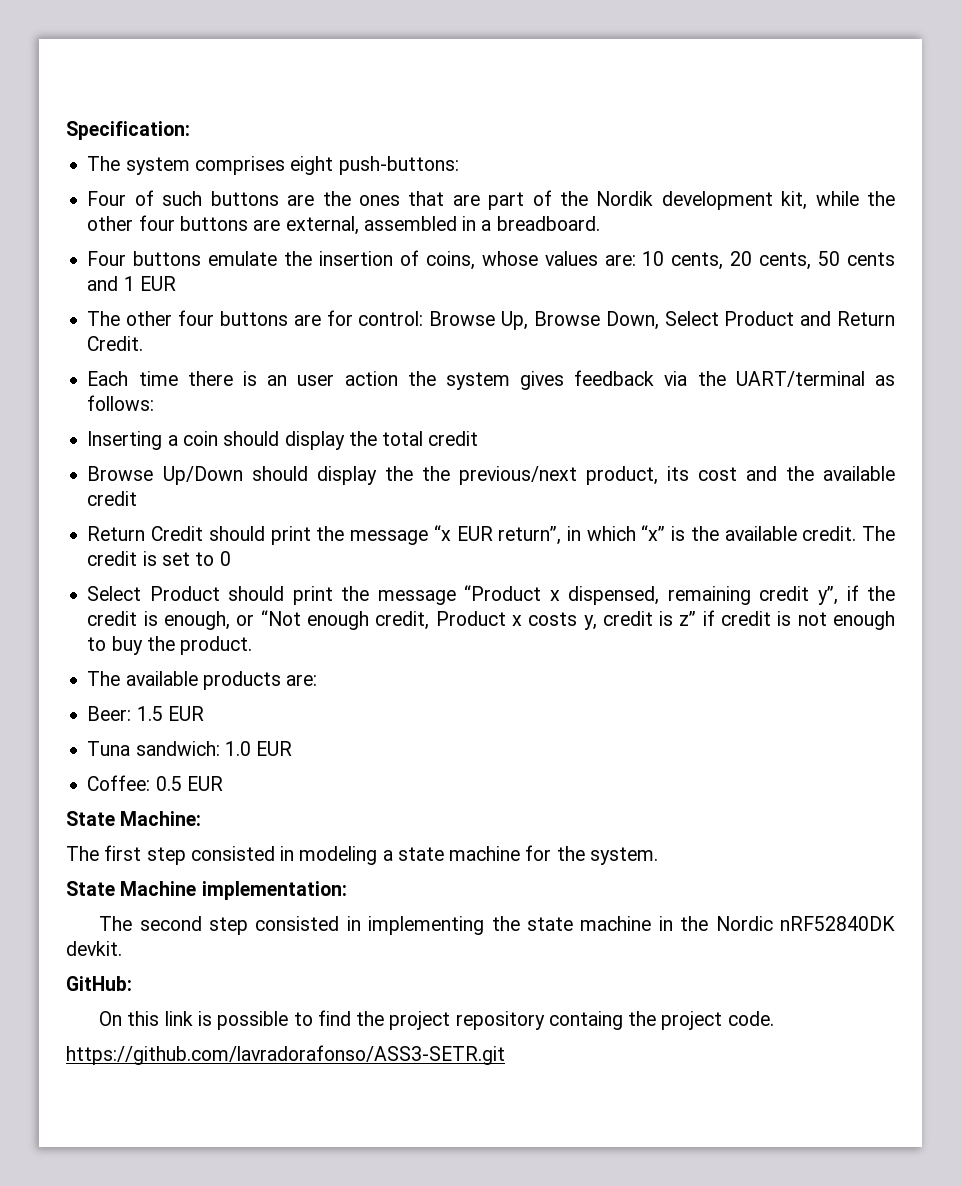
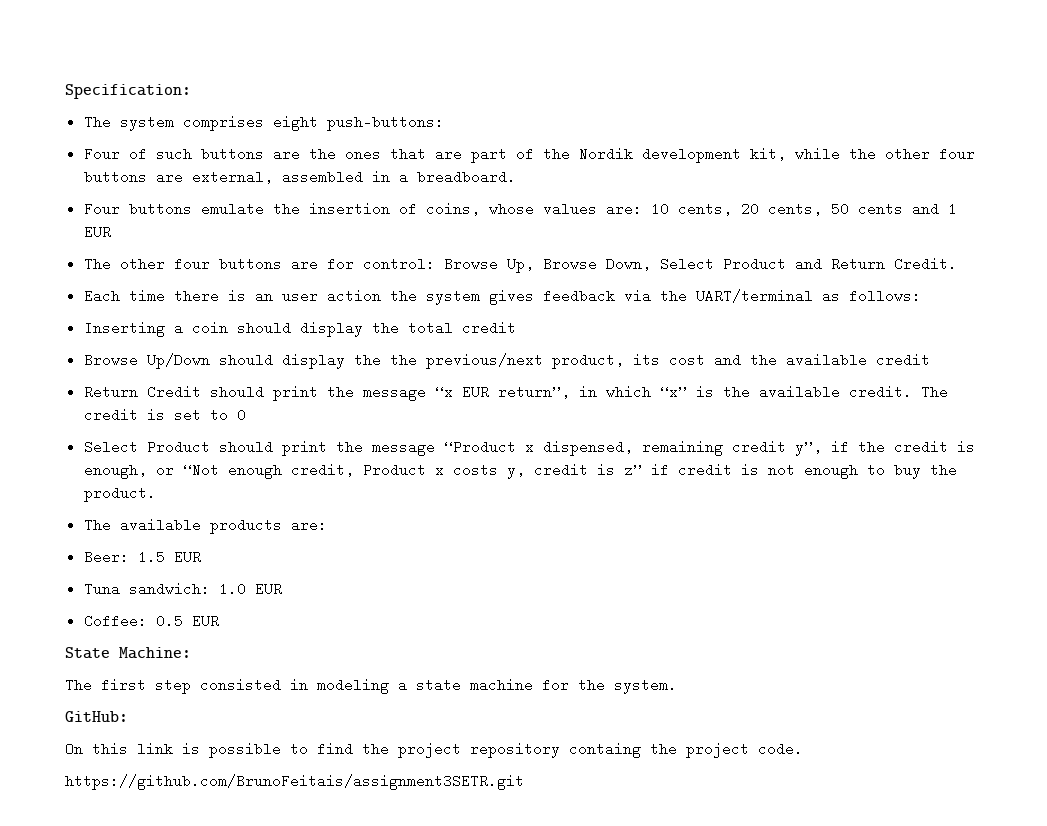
- State Machine implementation:
- The second step consisted in implementing the state machine in the Nordic nRF52840DK devkit.
- https://github.com/lavradorafonso/ASS3-SETR.git
+ https://github.com/BrunoFeitais/assignment3SETR.git

